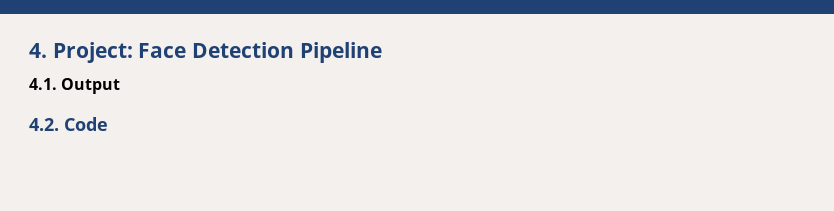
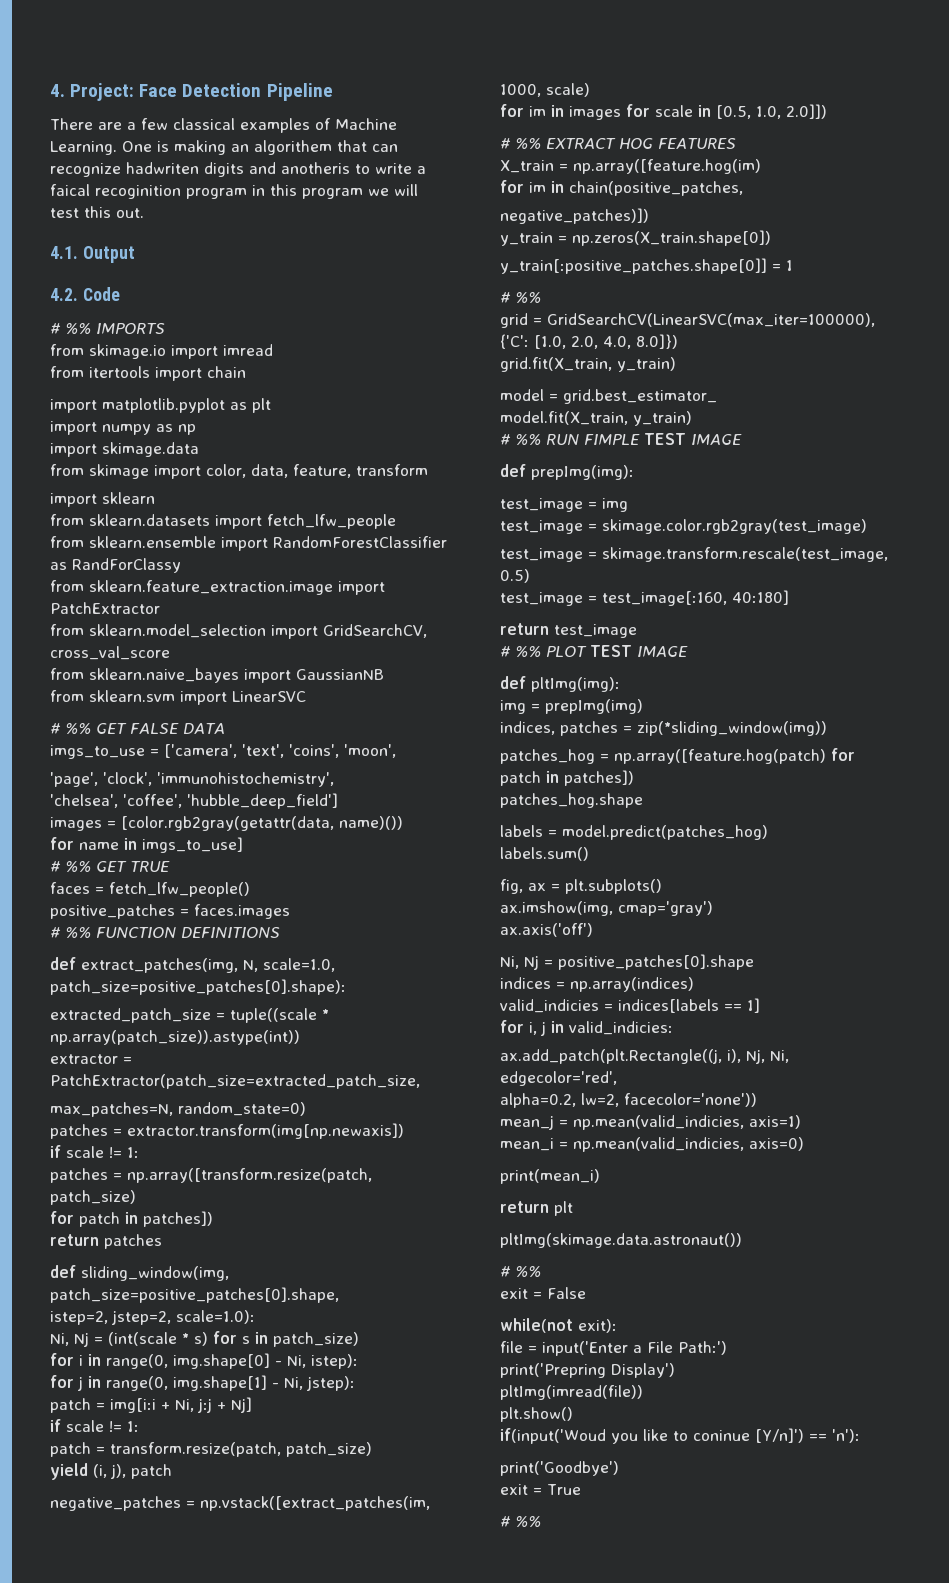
+ There are a few classical examples of Machine Learning. One is making an algorithem that can recognize hadwriten digits and anotheris to write a faical recoginition program in this program we will test this out.
  4.1. Output
  4.2. Code
+ # %% IMPORTS
+ from skimage.io import imread
+ from itertools import chain
+ import matplotlib.pyplot as plt
+ import numpy as np
+ import skimage.data
+ from skimage import color, data, feature, transform
+ import sklearn
+ from sklearn.datasets import fetch_lfw_people
+ from sklearn.ensemble import RandomForestClassifier as RandForClassy
+ from sklearn.feature_extraction.image import PatchExtractor
+ from sklearn.model_selection import GridSearchCV, cross_val_score
+ from sklearn.naive_bayes import GaussianNB
+ from sklearn.svm import LinearSVC
+ # %% GET FALSE DATA
+ imgs_to_use = ['camera', 'text', 'coins', 'moon',
+ 'page', 'clock', 'immunohistochemistry',
+ 'chelsea', 'coffee', 'hubble_deep_field']
+ images = [color.rgb2gray(getattr(data, name)())
+ for name in imgs_to_use]
+ # %% GET TRUE
+ faces = fetch_lfw_people()
+ positive_patches = faces.images
+ # %% FUNCTION DEFINITIONS
+ def extract_patches(img, N, scale=1.0, patch_size=positive_patches[0].shape):
+ extracted_patch_size = tuple((scale * np.array(patch_size)).astype(int))
+ extractor = PatchExtractor(patch_size=extracted_patch_size,
+ max_patches=N, random_state=0)
+ patches = extractor.transform(img[np.newaxis])
+ if scale != 1:
+ patches = np.array([transform.resize(patch, patch_size)
+ for patch in patches])
+ return patches
+ def sliding_window(img, patch_size=positive_patches[0].shape,
+ istep=2, jstep=2, scale=1.0):
+ Ni, Nj = (int(scale * s) for s in patch_size)
+ for i in range(0, img.shape[0] - Ni, istep):
+ for j in range(0, img.shape[1] - Ni, jstep):
+ patch = img[i:i + Ni, j:j + Nj]
+ if scale != 1:
+ patch = transform.resize(patch, patch_size)
+ yield (i, j), patch
+ negative_patches = np.vstack([extract_patches(im, 1000, scale)
+ for im in images for scale in [0.5, 1.0, 2.0]])
+ # %% EXTRACT HOG FEATURES
+ X_train = np.array([feature.hog(im)
+ for im in chain(positive_patches,
+ negative_patches)])
+ y_train = np.zeros(X_train.shape[0])
+ y_train[:positive_patches.shape[0]] = 1
+ # %%
+ grid = GridSearchCV(LinearSVC(max_iter=100000), {'C': [1.0, 2.0, 4.0, 8.0]})
+ grid.fit(X_train, y_train)
+ model = grid.best_estimator_
+ model.fit(X_train, y_train)
+ # %% RUN FIMPLE TEST IMAGE
+ def prepImg(img):
+ test_image = img
+ test_image = skimage.color.rgb2gray(test_image)
+ test_image = skimage.transform.rescale(test_image, 0.5)
+ test_image = test_image[:160, 40:180]
+ return test_image
+ # %% PLOT TEST IMAGE
+ def pltImg(img):
+ img = prepImg(img)
+ indices, patches = zip(*sliding_window(img))
+ patches_hog = np.array([feature.hog(patch) for patch in patches])
+ patches_hog.shape
+ labels = model.predict(patches_hog)
+ labels.sum()
+ fig, ax = plt.subplots()
+ ax.imshow(img, cmap='gray')
+ ax.axis('off')
+ Ni, Nj = positive_patches[0].shape
+ indices = np.array(indices)
+ valid_indicies = indices[labels == 1]
+ for i, j in valid_indicies:
+ ax.add_patch(plt.Rectangle((j, i), Nj, Ni, edgecolor='red',
+ alpha=0.2, lw=2, facecolor='none'))
+ mean_j = np.mean(valid_indicies, axis=1)
+ mean_i = np.mean(valid_indicies, axis=0)
+ print(mean_i)
+ return plt
+ pltImg(skimage.data.astronaut())
+ # %%
+ exit = False
+ while(not exit):
+ file = input('Enter a File Path:')
+ print('Prepring Display')
+ pltImg(imread(file))
+ plt.show()
+ if(input('Woud you like to coninue [Y/n]') == 'n'):
+ print('Goodbye')
+ exit = True
+ # %%

